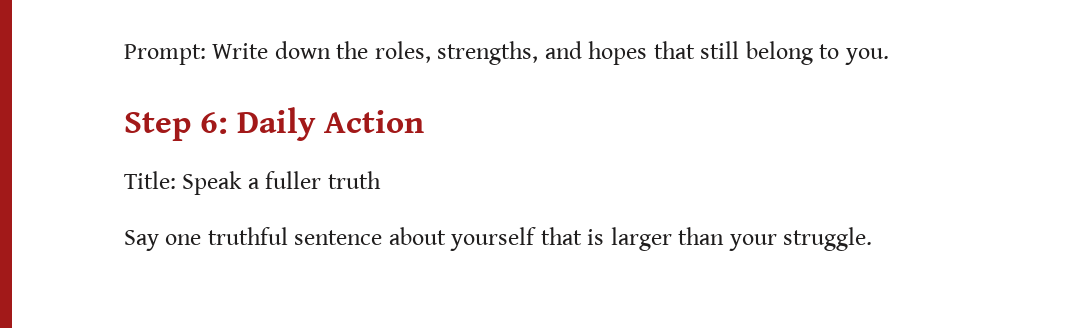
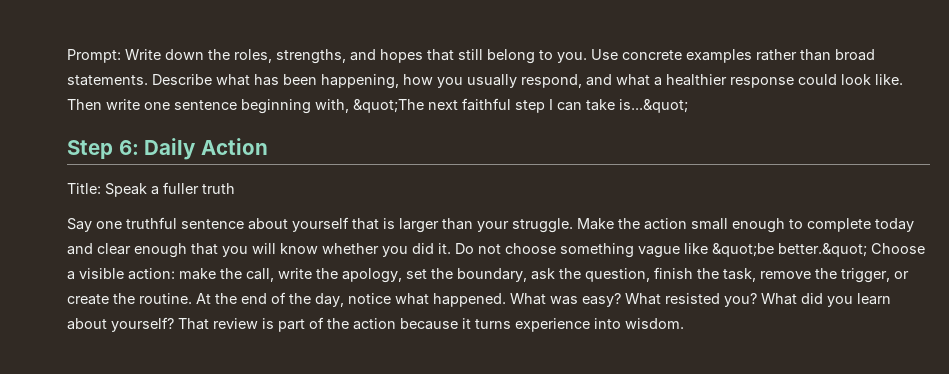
+ Use concrete examples rather than broad statements. Describe what has been happening, how you usually respond, and what a healthier response could look like. Then write one sentence beginning with, &quot;The next faithful step I can take is...&quot;
+ Make the action small enough to complete today and clear enough that you will know whether you did it. Do not choose something vague like &quot;be better.&quot; Choose a visible action: make the call, write the apology, set the boundary, ask the question, finish the task, remove the trigger, or create the routine. At the end of the day, notice what happened. What was easy? What resisted you? What did you learn about yourself? That review is part of the action because it turns experience into wisdom.

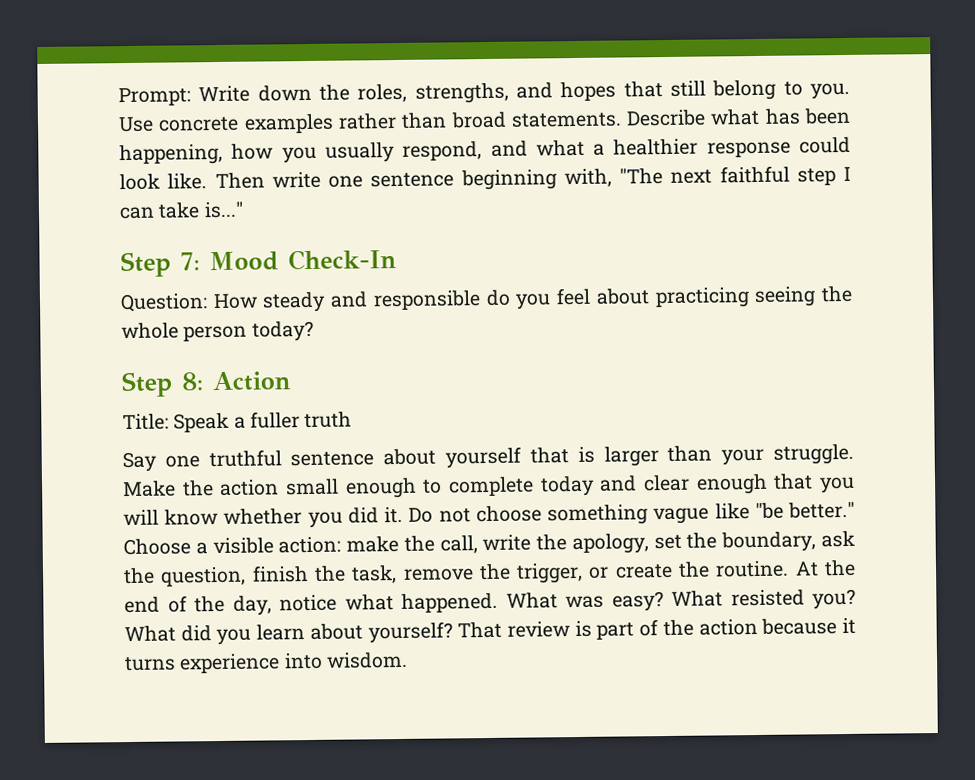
- Then write one sentence beginning with, &quot;The next faithful step I can take is...&quot;
- Step 6: Daily Action
+ Then write one sentence beginning with, "The next faithful step I can take is..."
+ Step 7: Mood Check-In
+ Question: How steady and responsible do you feel about practicing seeing the whole person today?
+ Step 8: Action
- Do not choose something vague like &quot;be better.&quot; Choose a visible action: make the call, write the apology, set the boundary, ask the question, finish the task, remove the trigger, or create the routine.
+ Do not choose something vague like "be better." Choose a visible action: make the call, write the apology, set the boundary, ask the question, finish the task, remove the trigger, or create the routine.

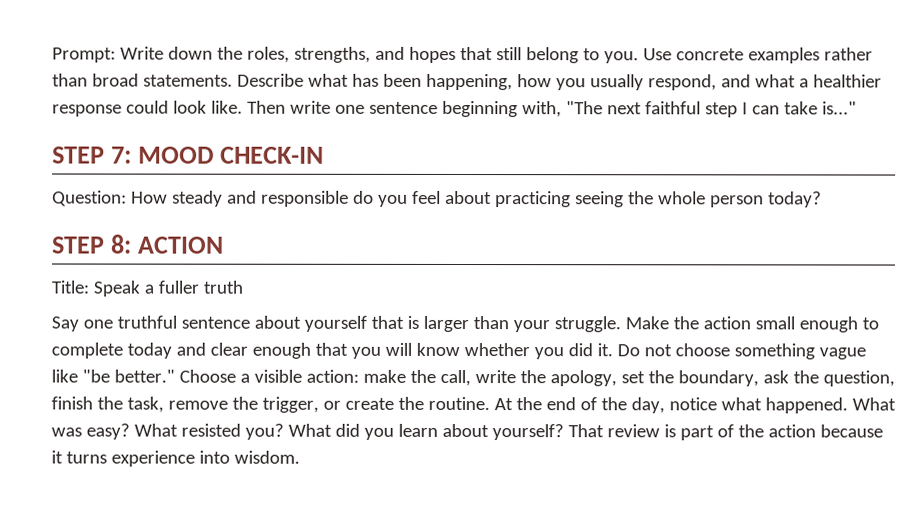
- Step 7: Mood Check-In
+ STEP 7: MOOD CHECK-IN
- Step 8: Action
+ STEP 8: ACTION

